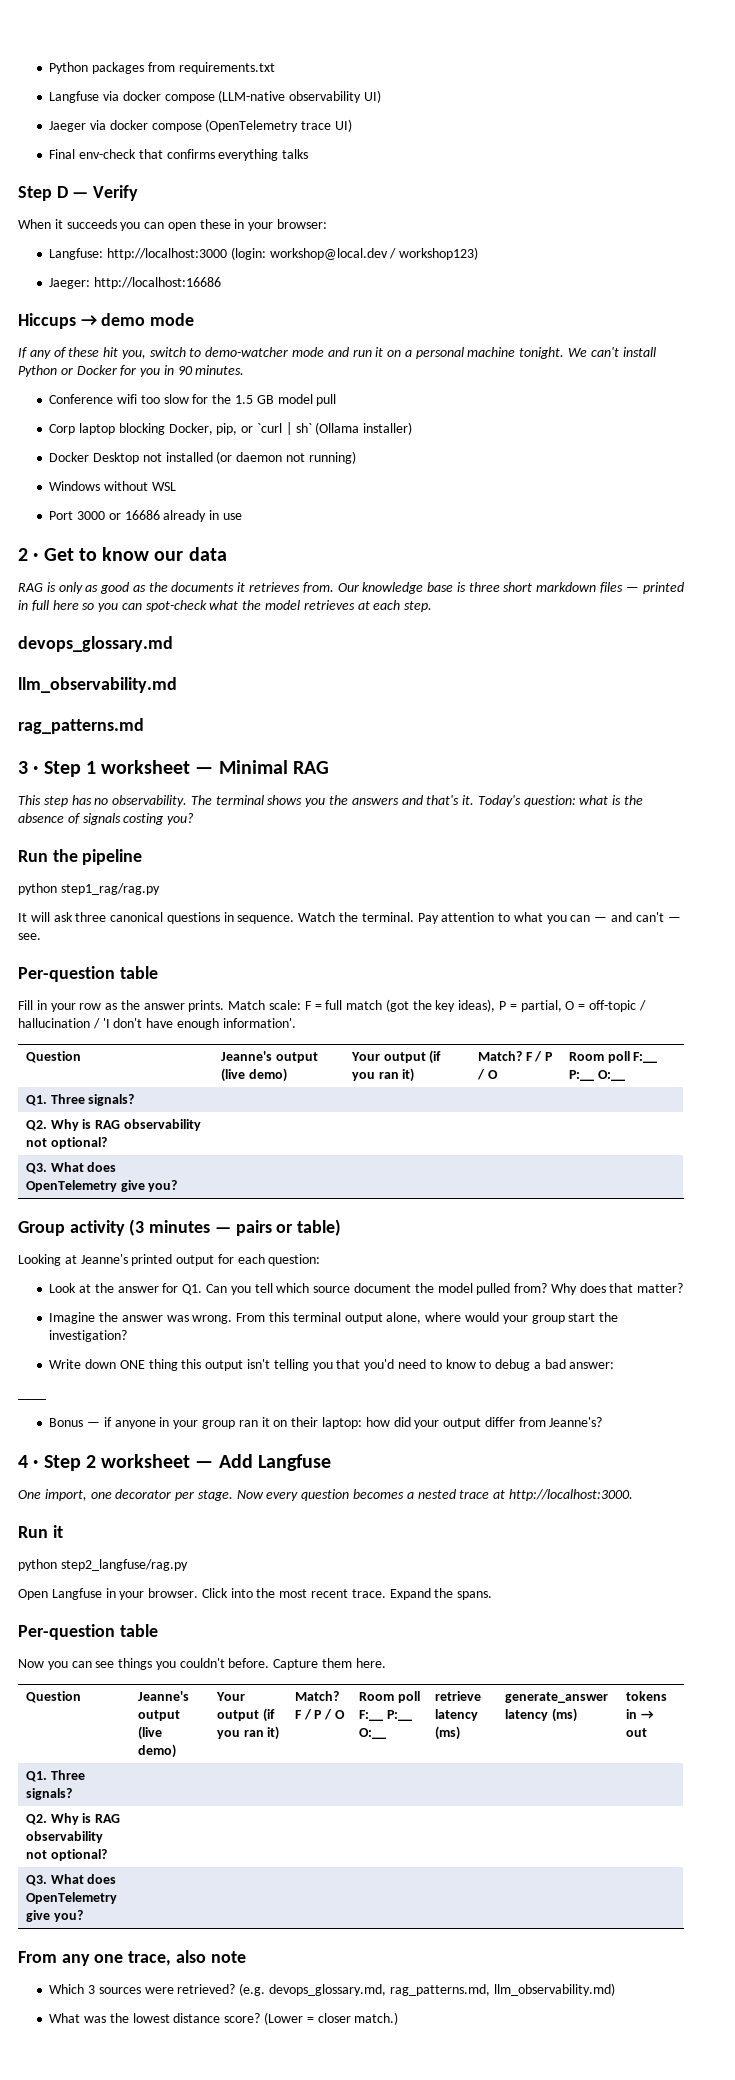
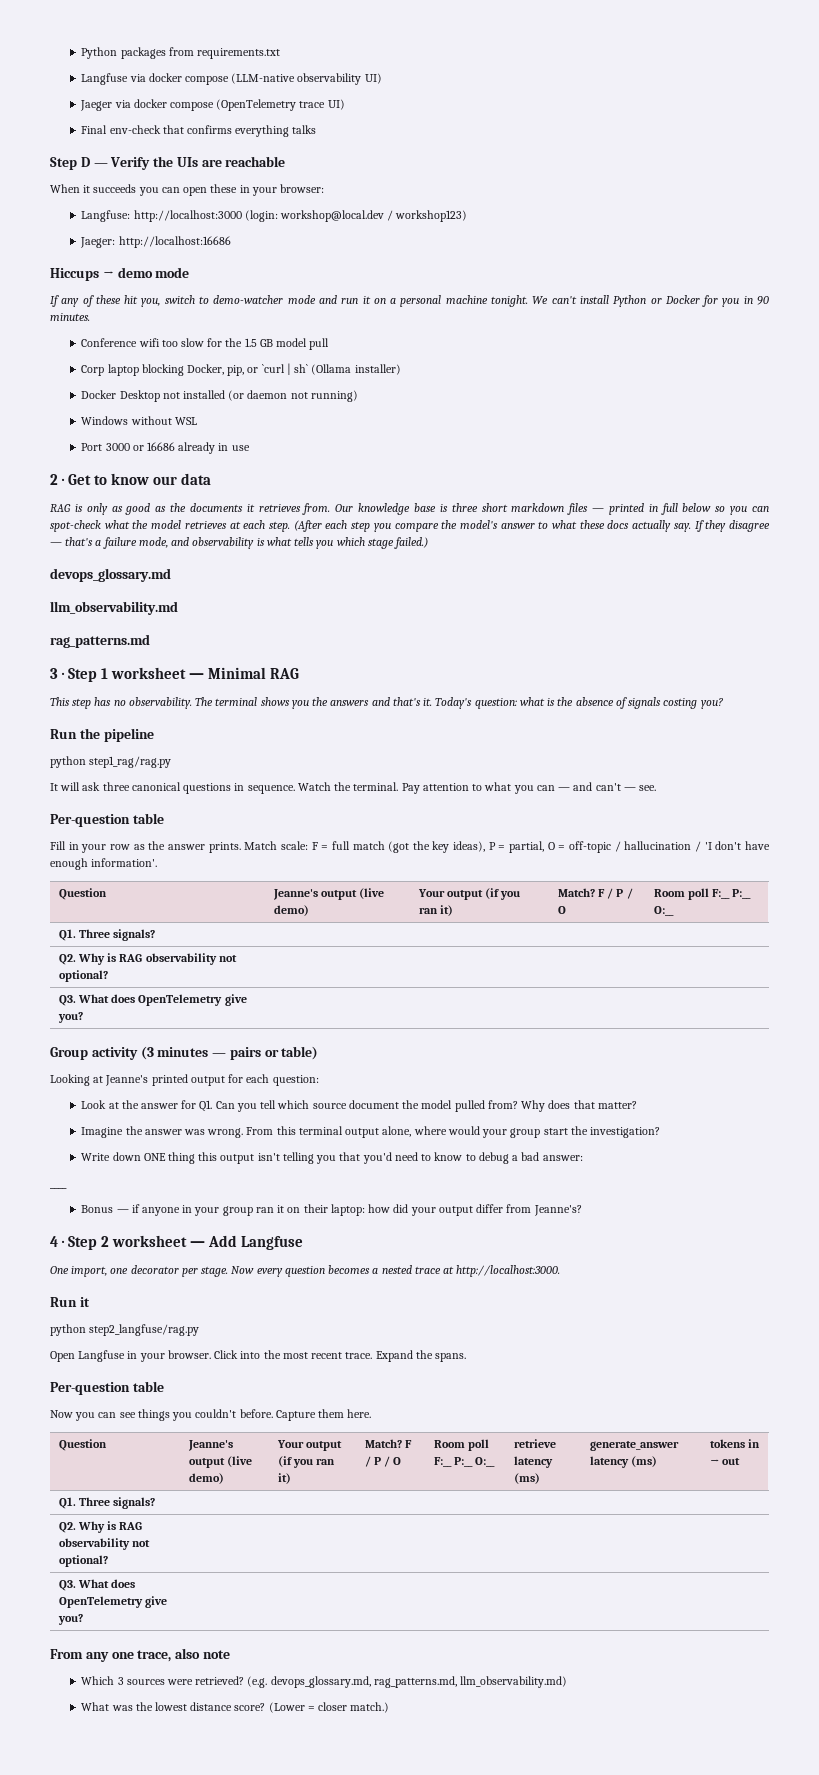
- Step D — Verify
+ Step D — Verify the UIs are reachable
- Our knowledge base is three short markdown files — printed in full here so you can spot-check what the model retrieves at each step.
+ Our knowledge base is three short markdown files — printed in full below so you can spot-check what the model retrieves at each step. (After each step you compare the model's answer to what these docs actually say. If they disagree — that's a failure mode, and observability is what tells you which stage failed.)

